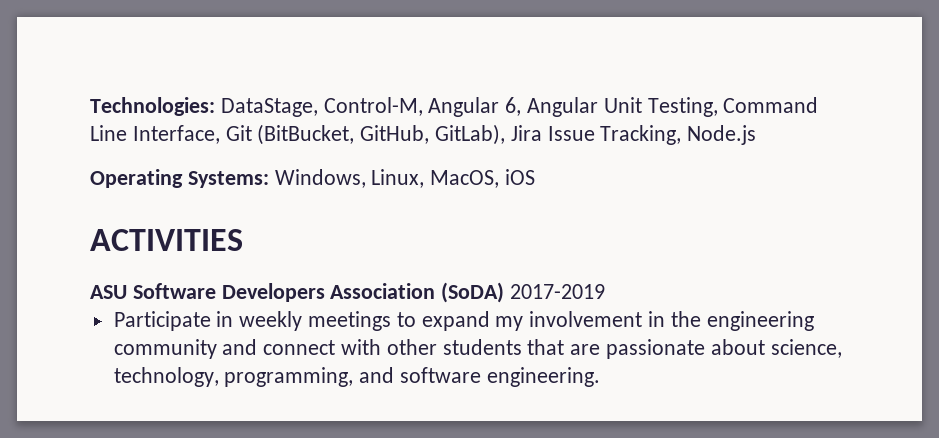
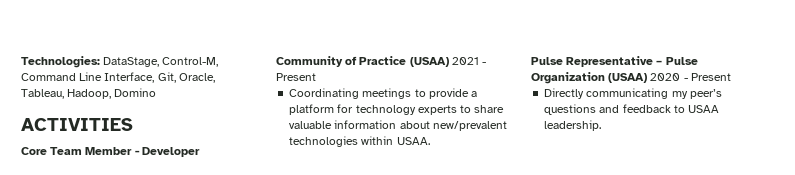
- Technologies: DataStage, Control-M, Angular 6, Angular Unit Testing, Command Line Interface, Git (BitBucket, GitHub, GitLab), Jira Issue Tracking, Node.js
- Operating Systems: Windows, Linux, MacOS, iOS
+ Technologies: DataStage, Control-M, Command Line Interface, Git, Oracle, Tableau, Hadoop, Domino
  ACTIVITIES
- ASU Software Developers Association (SoDA) 2017-2019
- Participate in weekly meetings to expand my involvement in the engineering community and connect with other students that are passionate about science, technology, programming, and software engineering.
+ Core Team Member - Developer Community of Practice (USAA) 2021 - Present
+ Coordinating meetings to provide a platform for technology experts to share valuable information about new/prevalent technologies within USAA.
+ Pulse Representative – Pulse Organization (USAA) 2020 - Present
+ Directly communicating my peer’s questions and feedback to USAA leadership.

